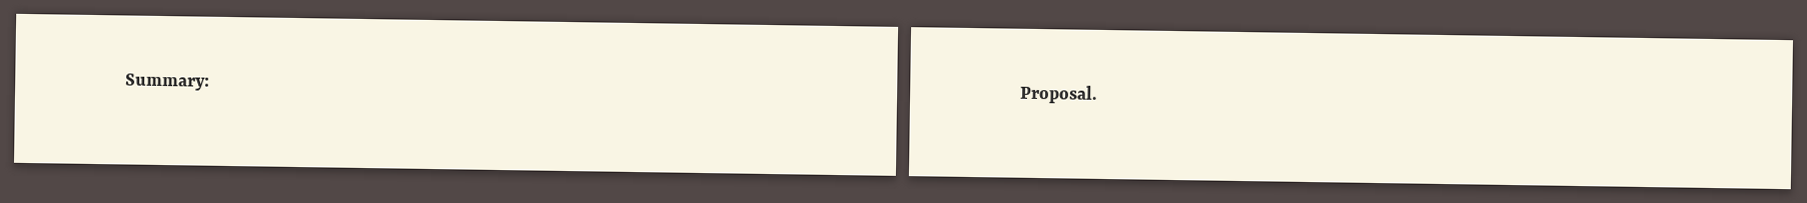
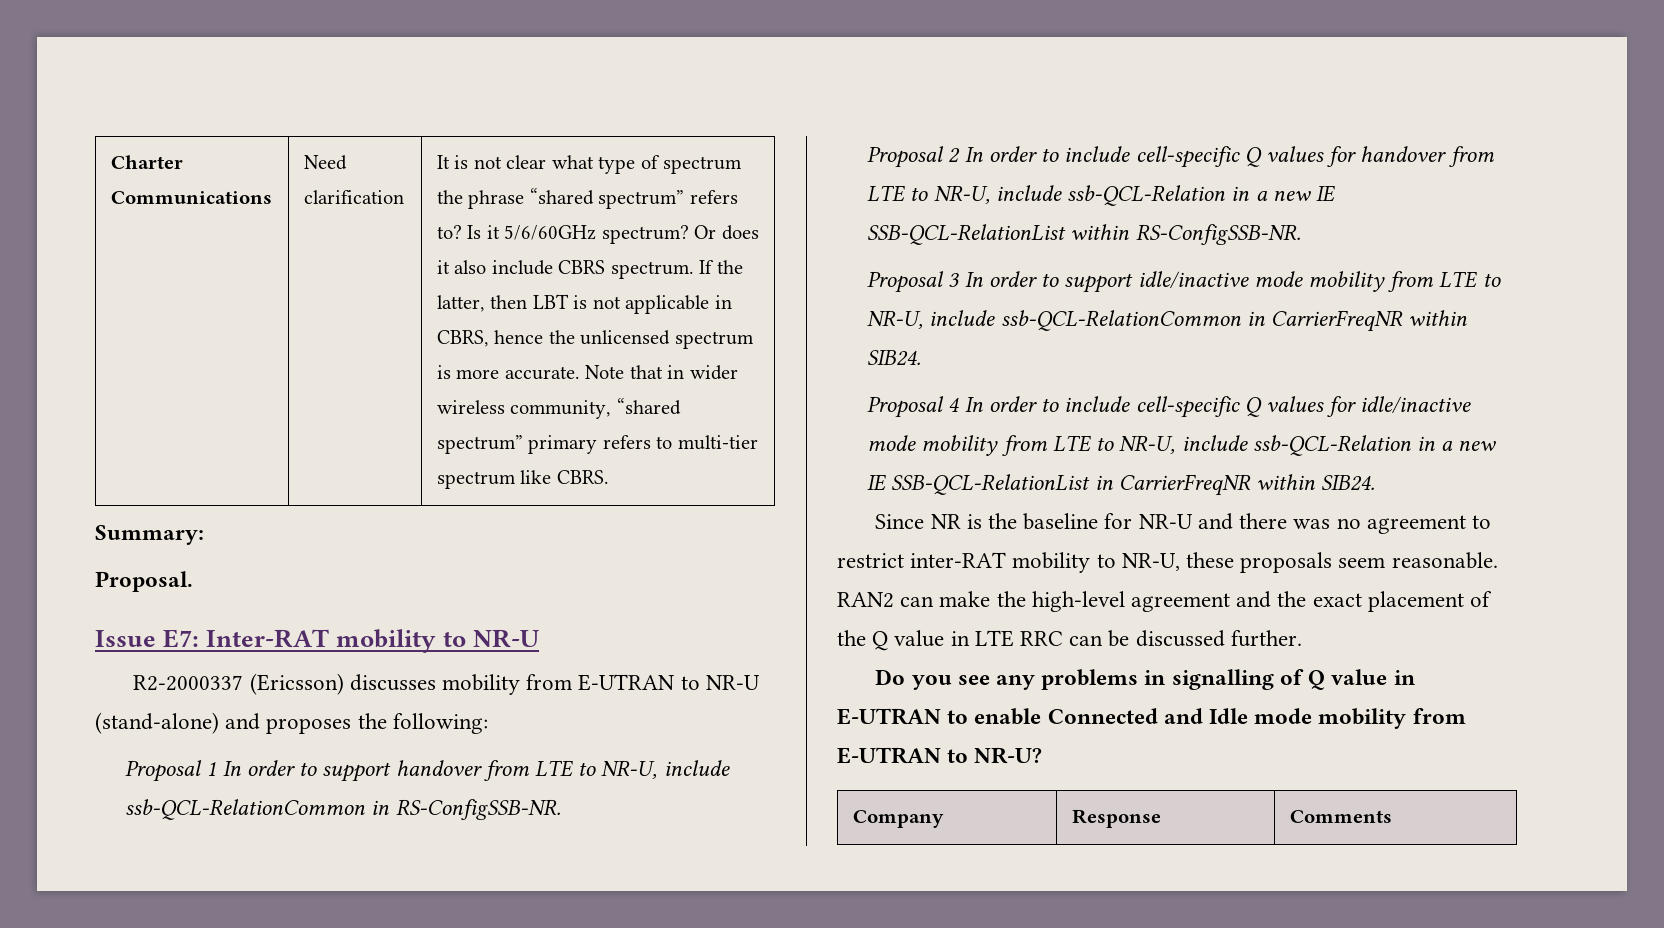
+ Charter Communications | Need clarification | It is not clear what type of spectrum the phrase “shared spectrum” refers to? Is it 5/6/60GHz spectrum? Or does it also include CBRS spectrum. If the latter, then LBT is not applicable in CBRS, hence the unlicensed spectrum is more accurate. Note that in wider wireless community, “shared spectrum” primary refers to multi-tier spectrum like CBRS.
  Summary:
  Proposal.
+ Issue E7: Inter-RAT mobility to NR-U
+ R2-2000337 (Ericsson) discusses mobility from E-UTRAN to NR-U (stand-alone) and proposes the following:
+ Proposal 1 In order to support handover from LTE to NR-U, include ssb-QCL-RelationCommon in RS-ConfigSSB-NR.
+ Proposal 2 In order to include cell-specific Q values for handover from LTE to NR-U, include ssb-QCL-Relation in a new IE SSB-QCL-RelationList within RS-ConfigSSB-NR.
+ Proposal 3 In order to support idle/inactive mode mobility from LTE to NR-U, include ssb-QCL-RelationCommon in CarrierFreqNR within SIB24.
+ Proposal 4 In order to include cell-specific Q values for idle/inactive mode mobility from LTE to NR-U, include ssb-QCL-Relation in a new IE SSB-QCL-RelationList in CarrierFreqNR within SIB24.
+ Since NR is the baseline for NR-U and there was no agreement to restrict inter-RAT mobility to NR-U, these proposals seem reasonable. RAN2 can make the high-level agreement and the exact placement of the Q value in LTE RRC can be discussed further.
+ Do you see any problems in signalling of Q value in E-UTRAN to enable Connected and Idle mode mobility from E-UTRAN to NR-U?
+ Company | Response | Comments

